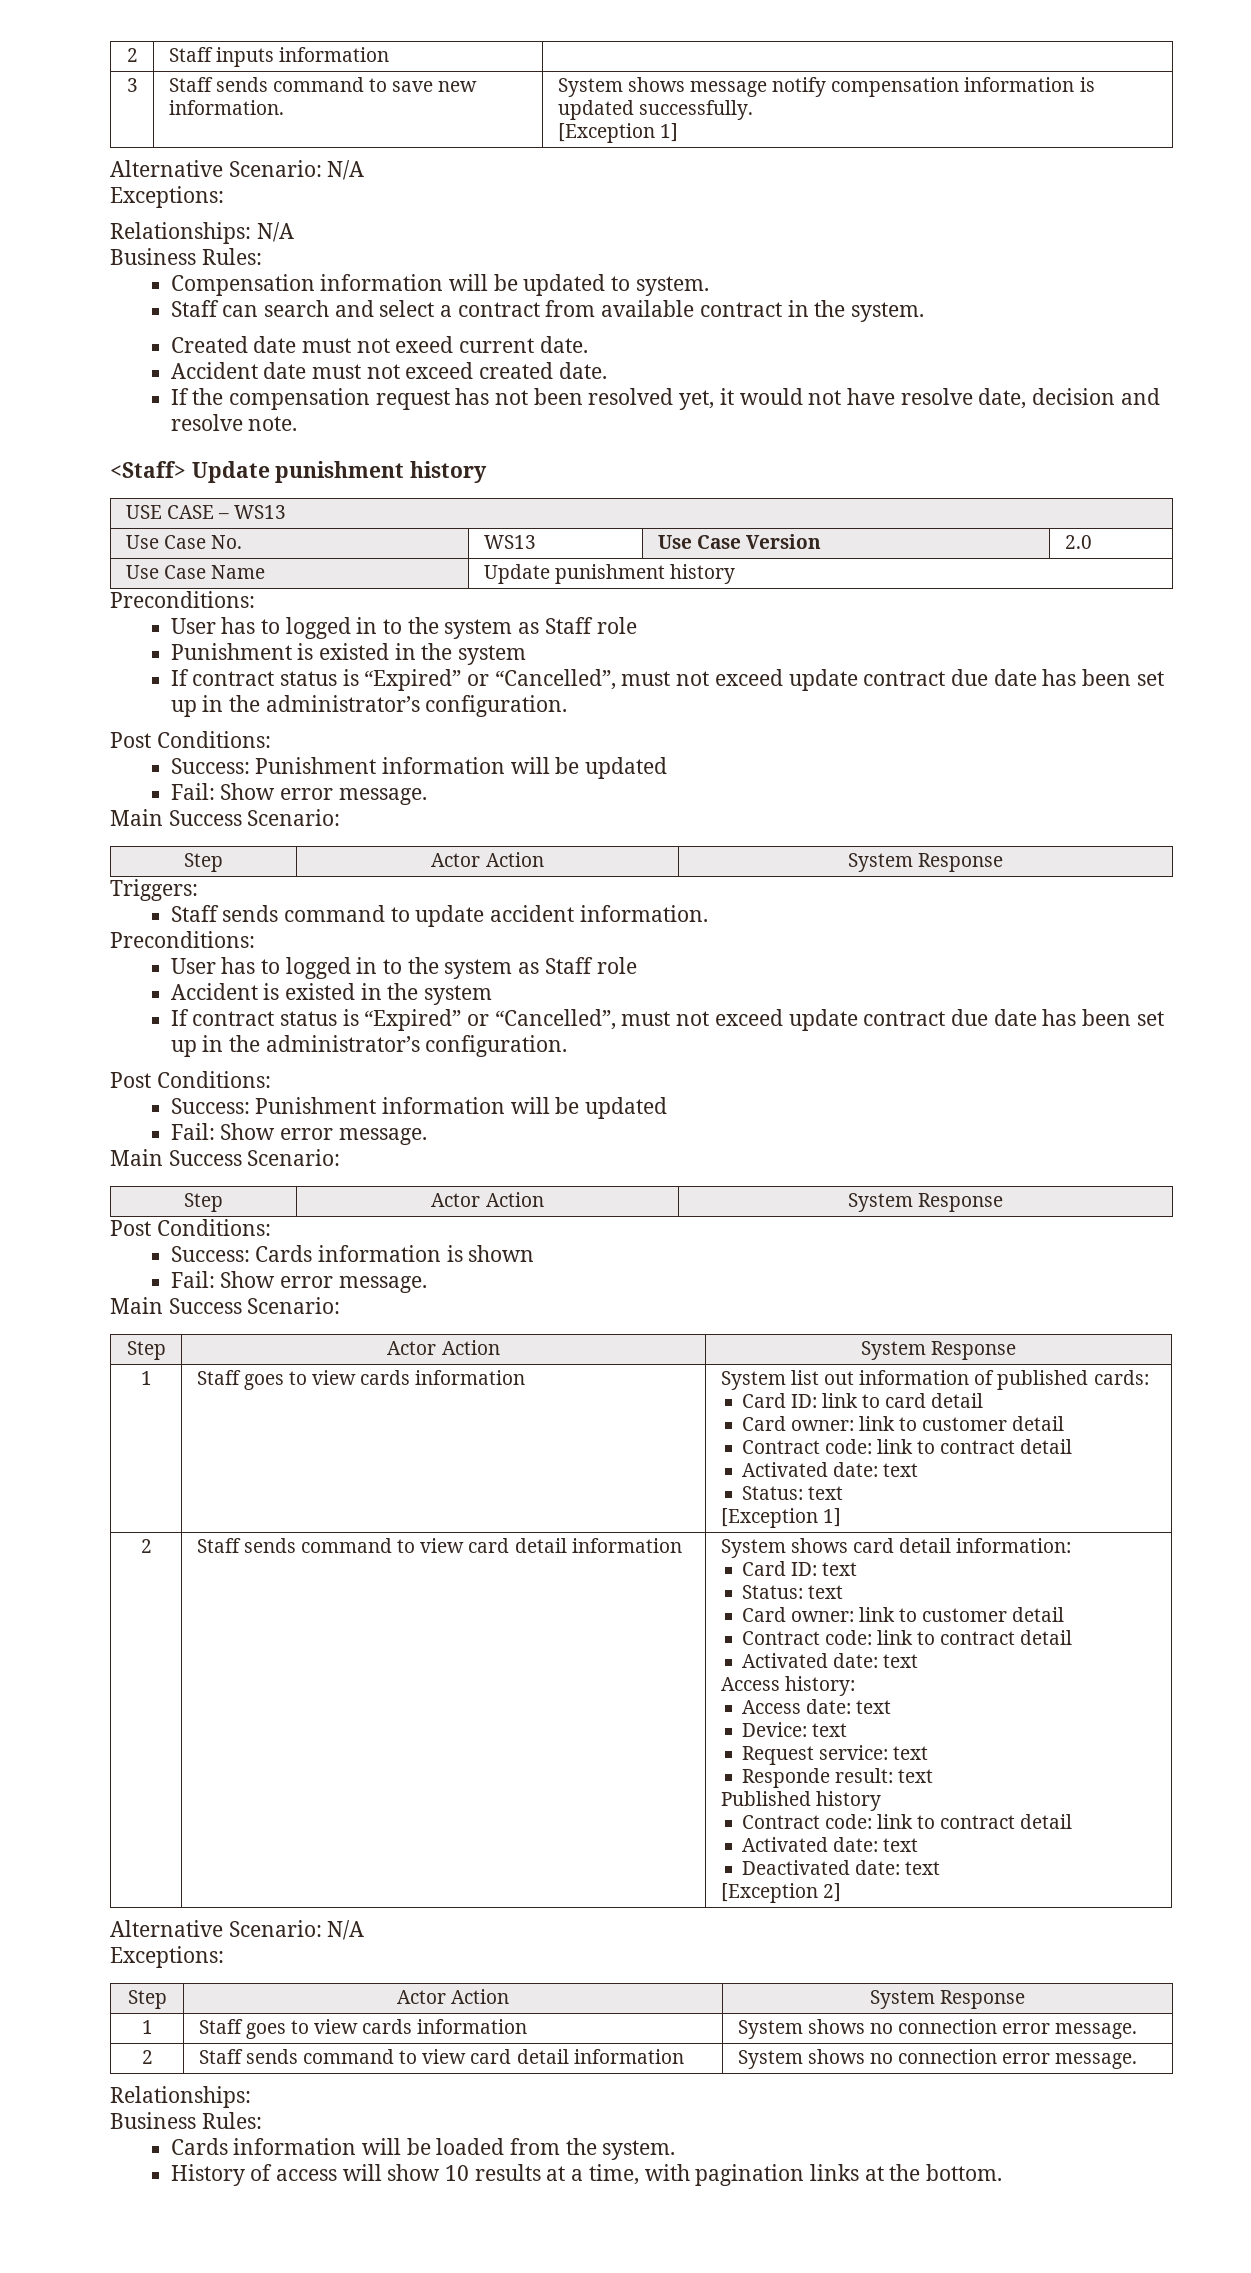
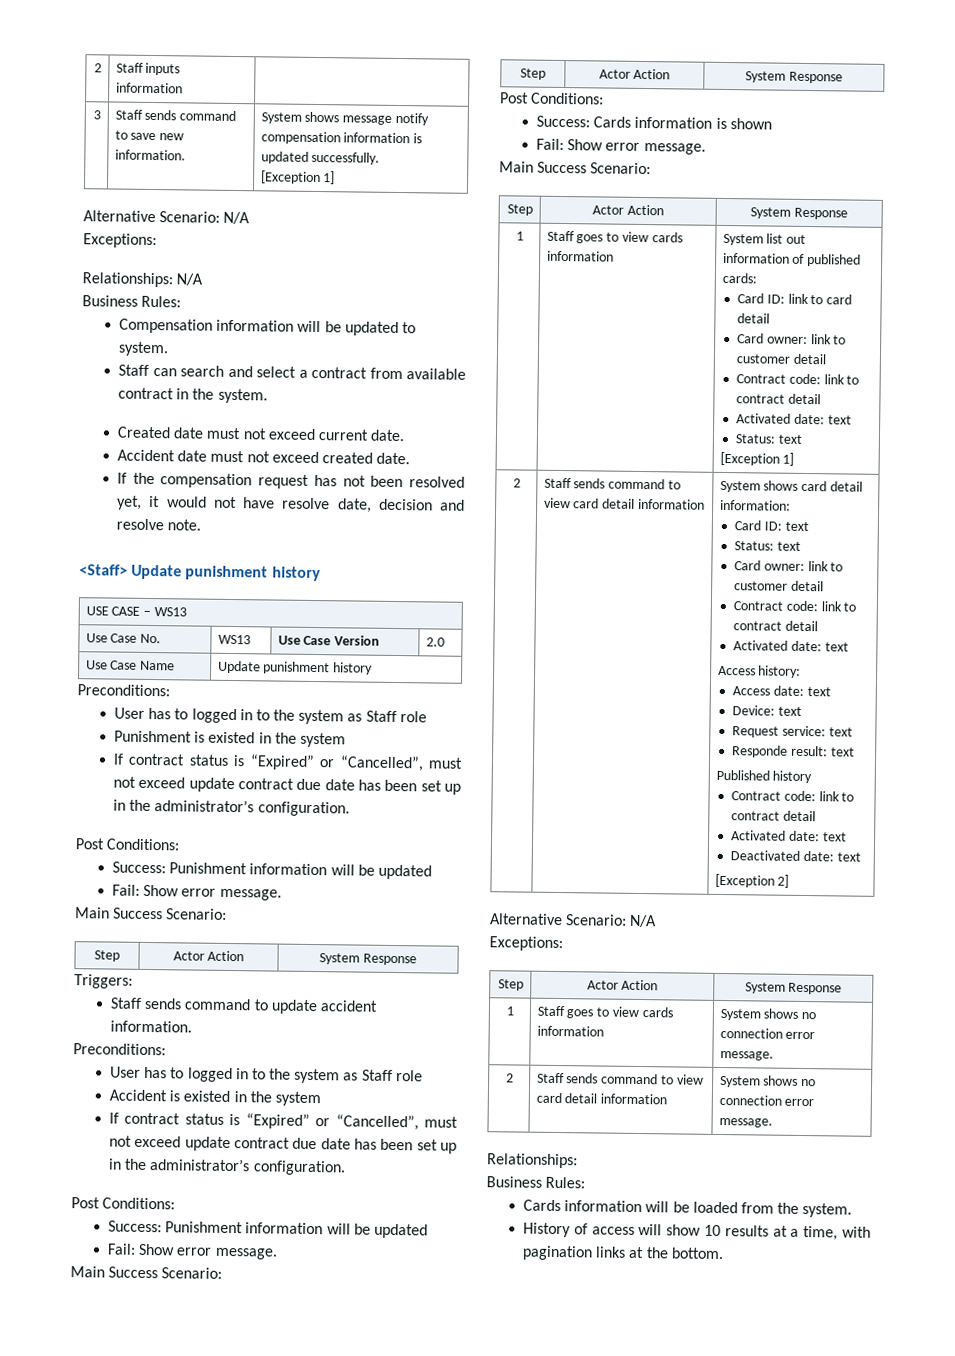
- Created date must not exeed current date.
+ Created date must not exceed current date.

